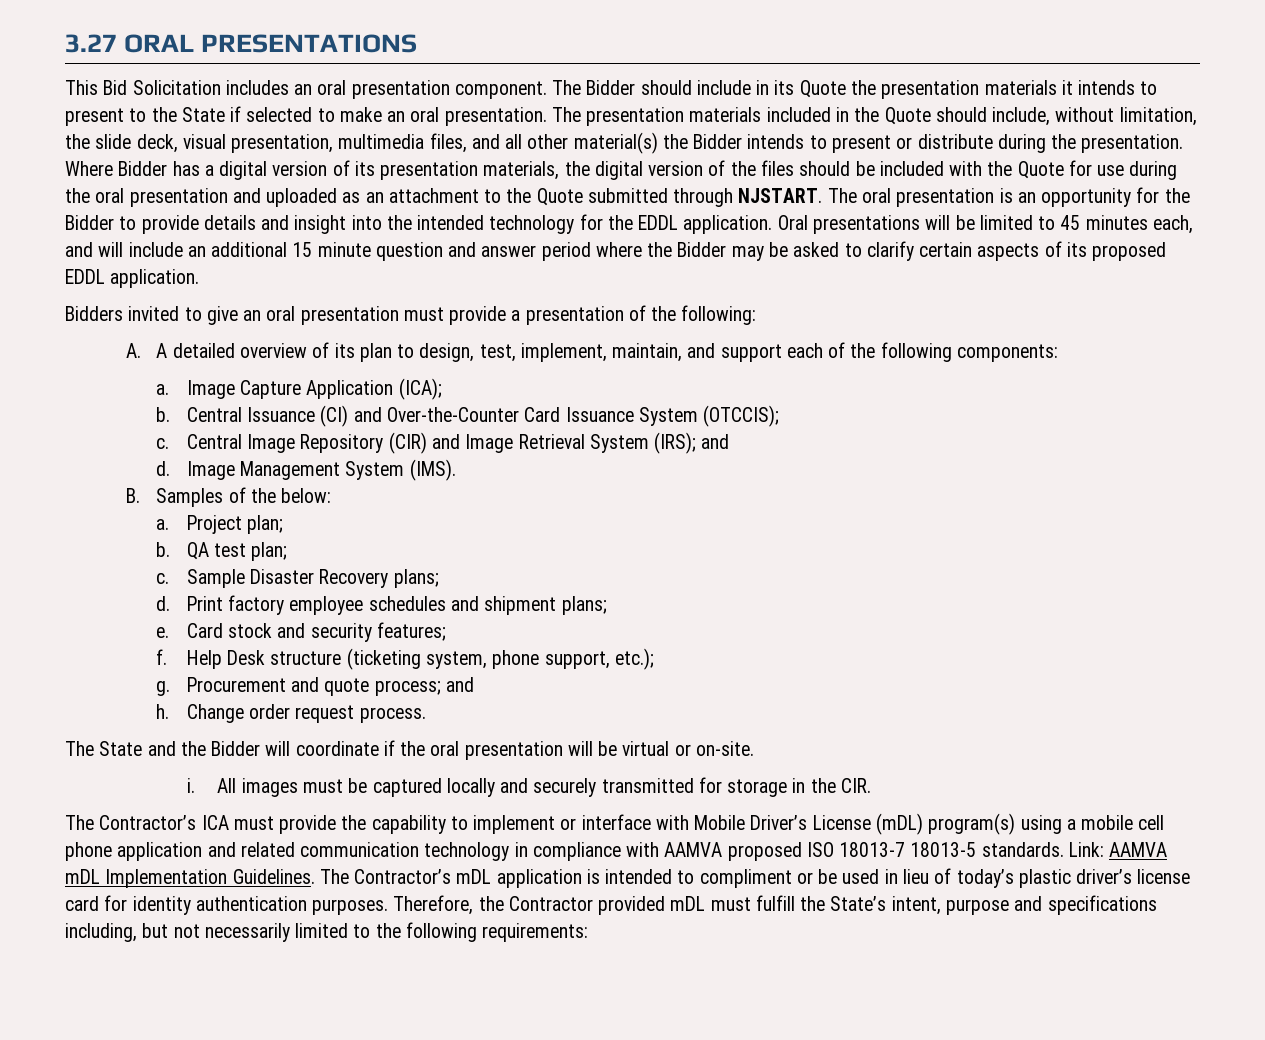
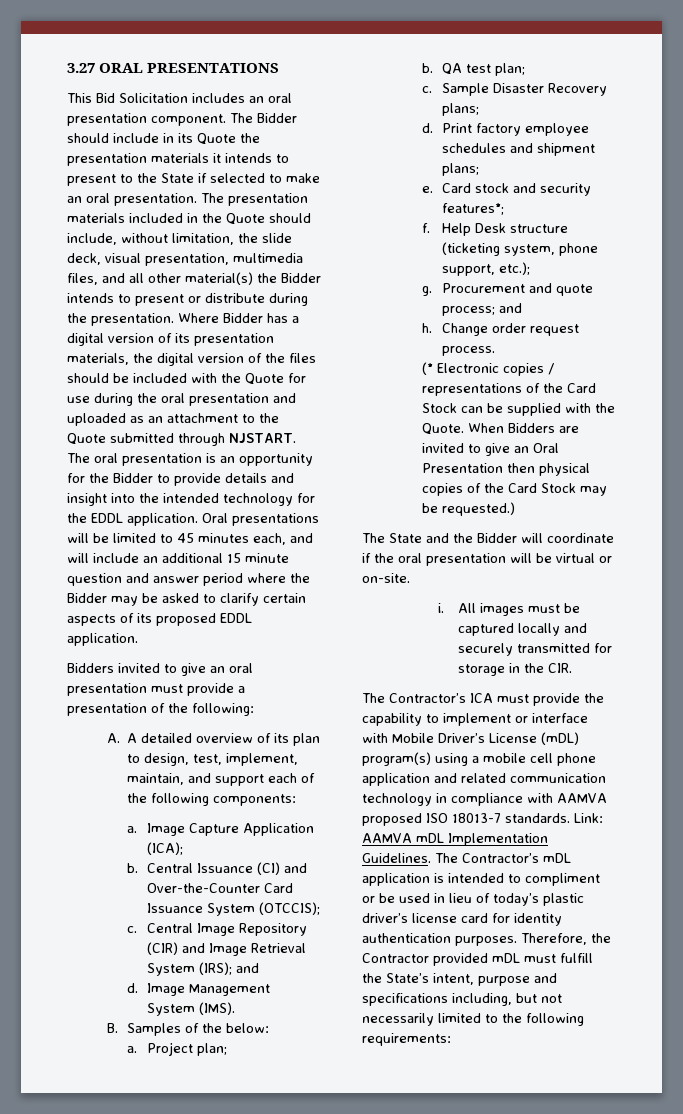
- Card stock and security features;
+ Card stock and security features*;
+ (* Electronic copies / representations of the Card Stock can be supplied with the Quote. When Bidders are invited to give an Oral Presentation then physical copies of the Card Stock may be requested.)
- The Contractor’s ICA must provide the capability to implement or interface with Mobile Driver’s License (mDL) program(s) using a mobile cell phone application and related communication technology in compliance with AAMVA proposed ISO 18013-7 18013-5 standards.
+ The Contractor’s ICA must provide the capability to implement or interface with Mobile Driver’s License (mDL) program(s) using a mobile cell phone application and related communication technology in compliance with AAMVA proposed ISO 18013-7 standards.

